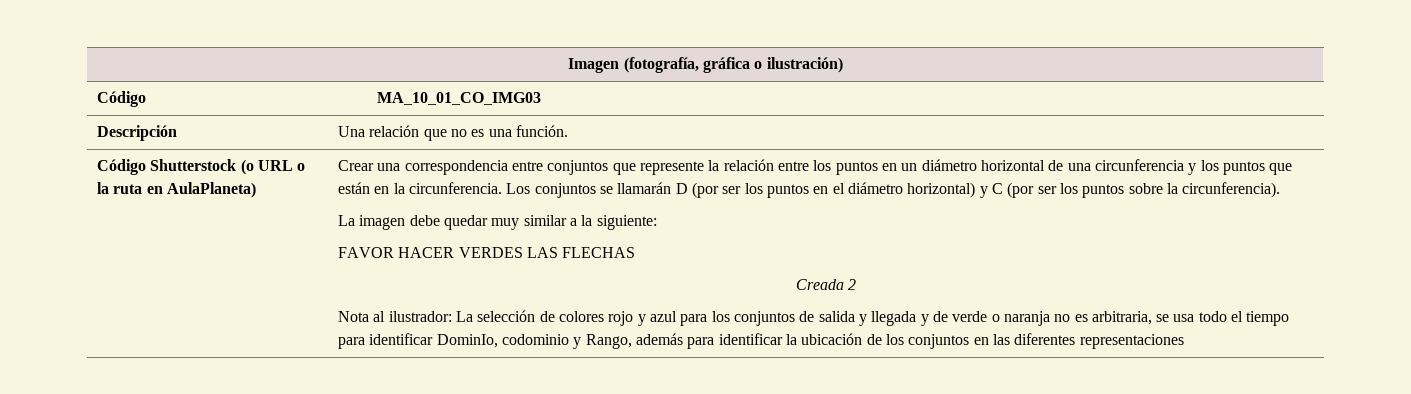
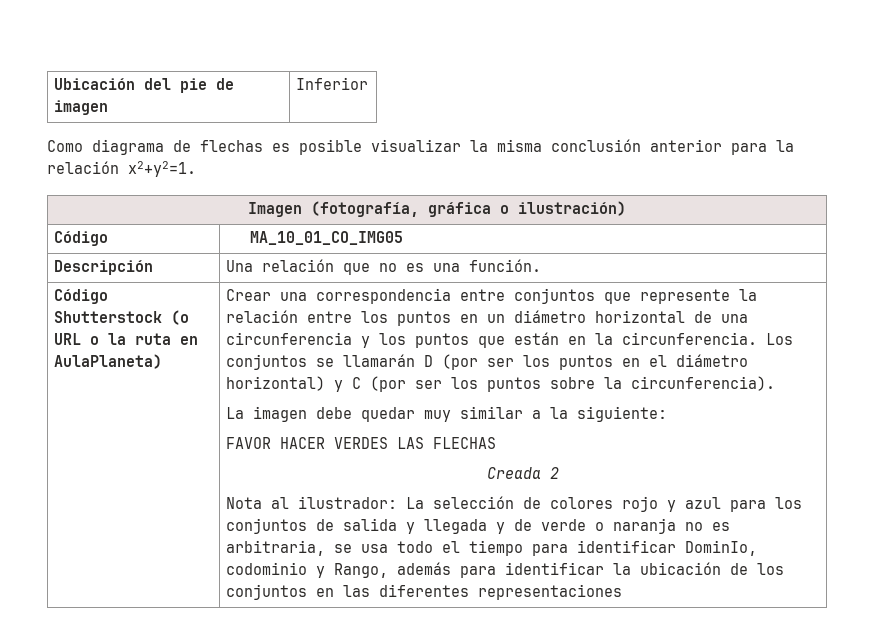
+ Ubicación del pie de imagen | Inferior
+ Como diagrama de flechas es posible visualizar la misma conclusión anterior para la relación x2+y2=1.
- Código | MA_10_01_CO_IMG03
+ Código | MA_10_01_CO_IMG05

